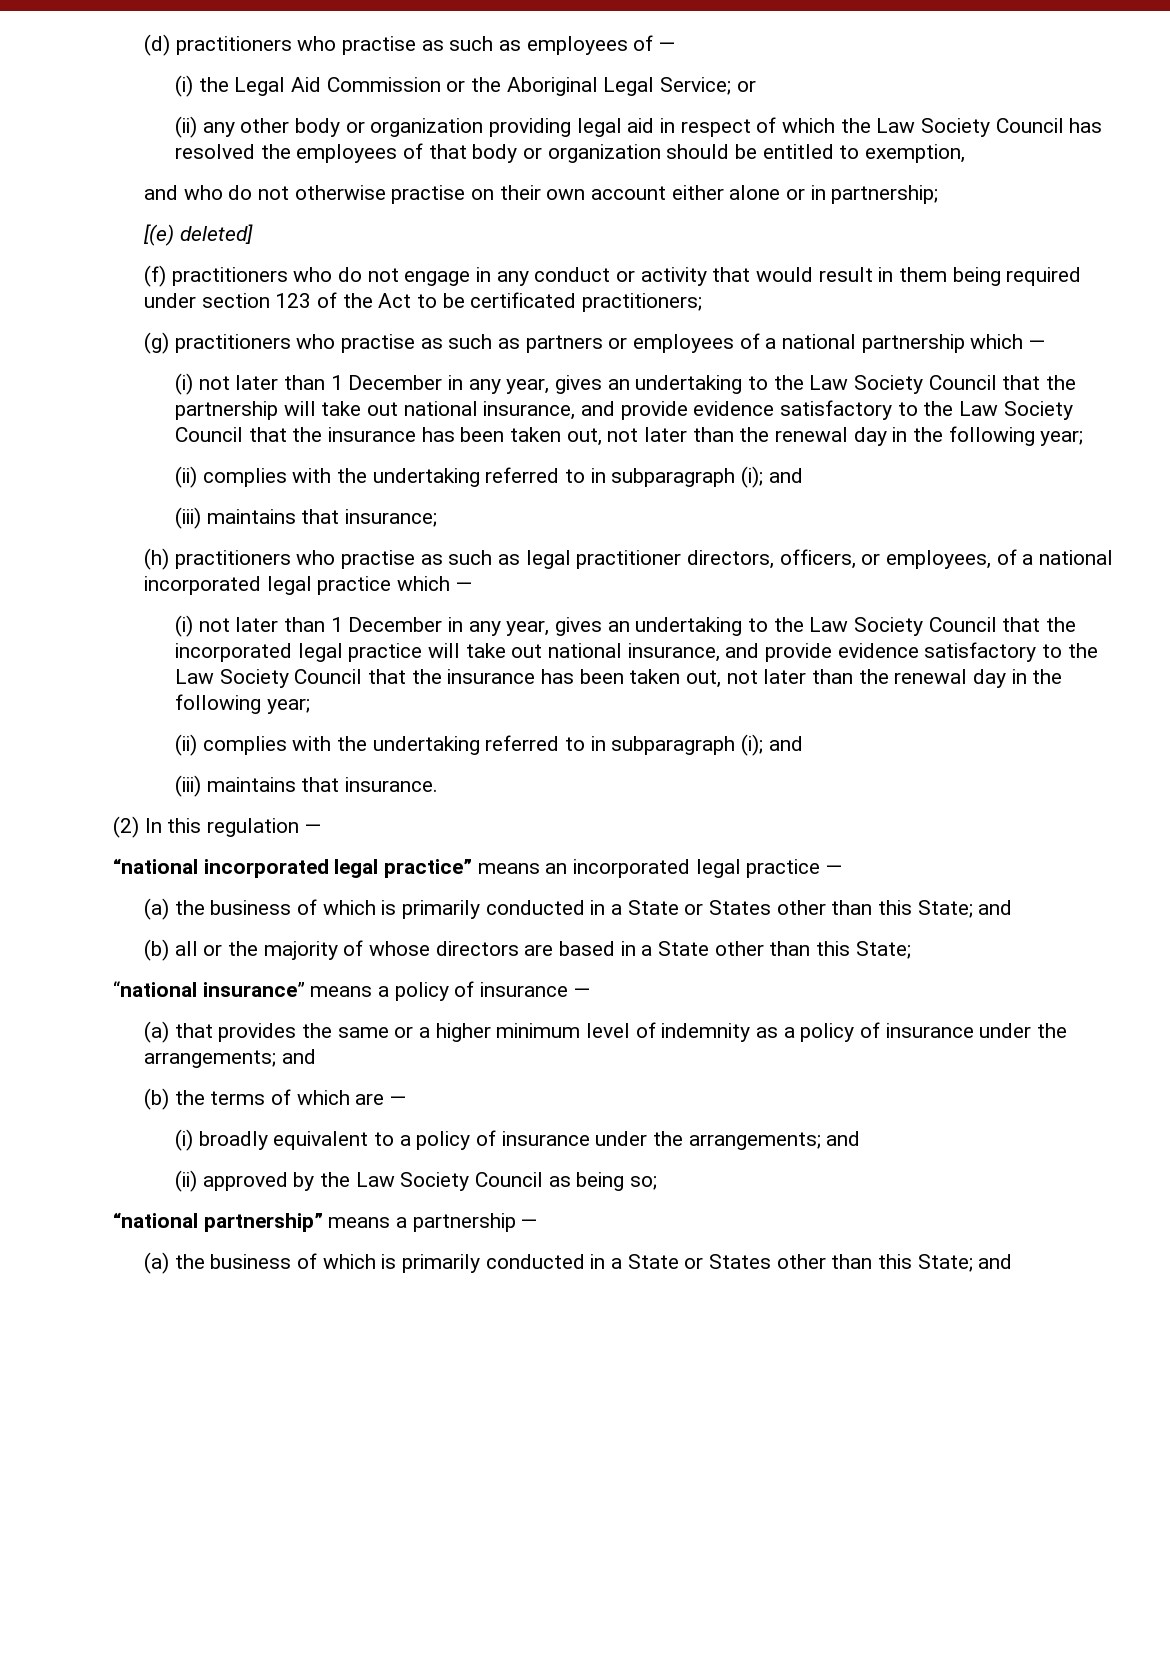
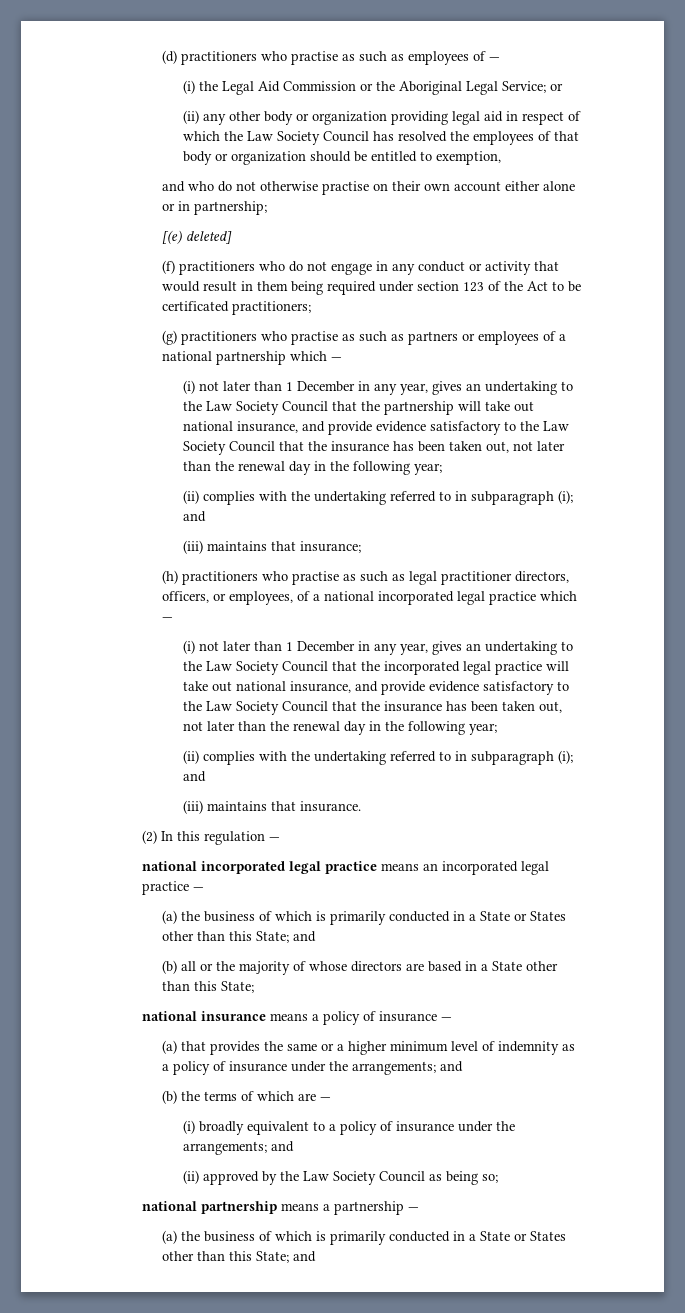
- “national incorporated legal practice” means an incorporated legal practice —
+ national incorporated legal practice means an incorporated legal practice —
- “national insurance” means a policy of insurance —
+ national insurance means a policy of insurance —
- “national partnership” means a partnership —
+ national partnership means a partnership —

